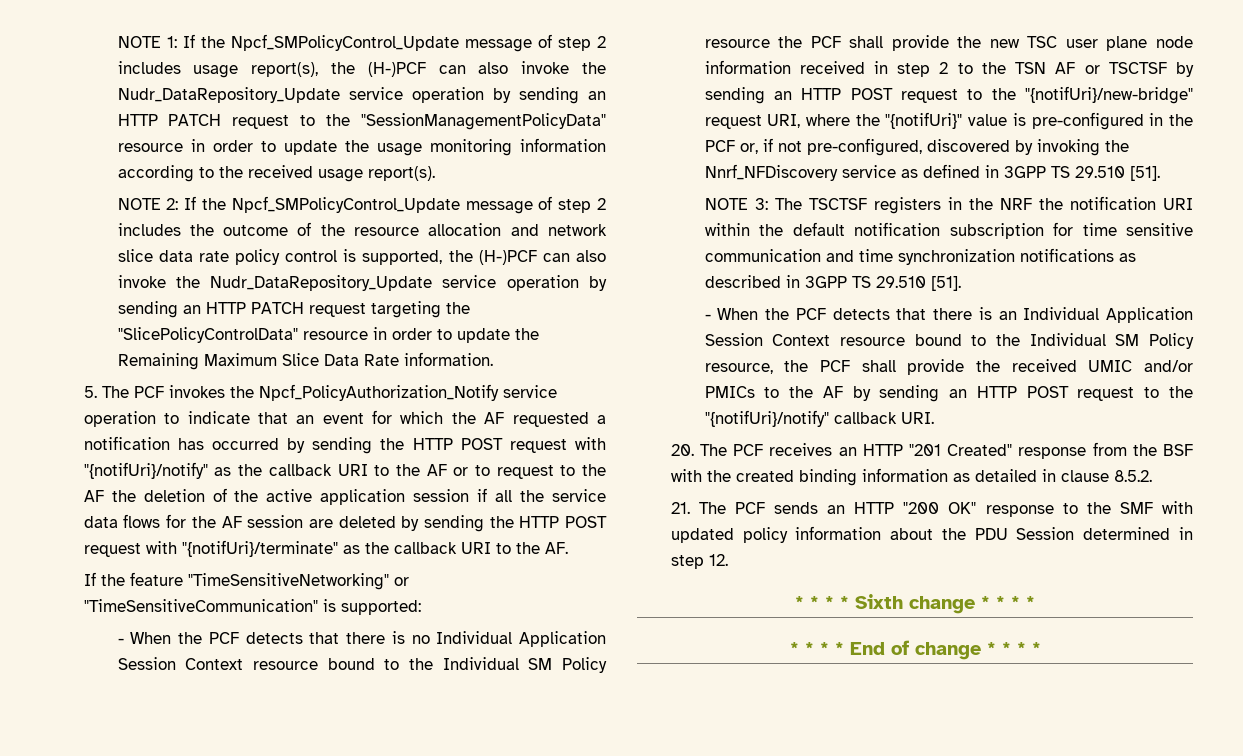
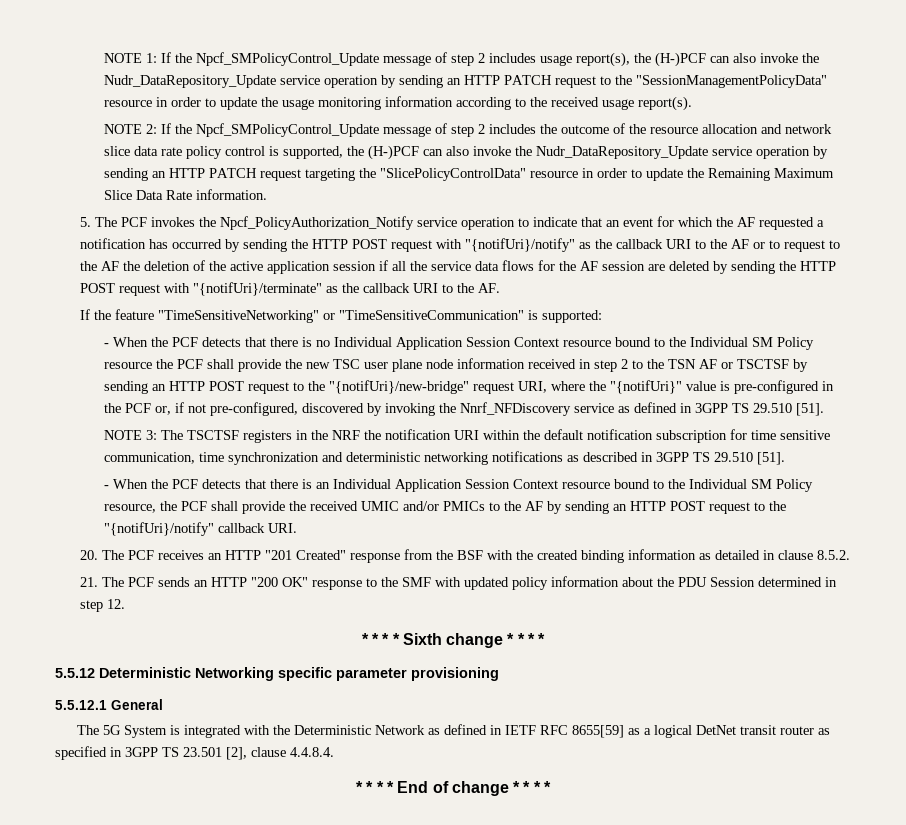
- NOTE 3: The TSCTSF registers in the NRF the notification URI within the default notification subscription for time sensitive communication and time synchronization notifications as described in 3GPP TS 29.510 [51].
+ NOTE 3: The TSCTSF registers in the NRF the notification URI within the default notification subscription for time sensitive communication, time synchronization and deterministic networking notifications as described in 3GPP TS 29.510 [51].
+ 5.5.12 Deterministic Networking specific parameter provisioning
+ 5.5.12.1 General
+ The 5G System is integrated with the Deterministic Network as defined in IETF RFC 8655[59] as a logical DetNet transit router as specified in 3GPP TS 23.501 [2], clause 4.4.8.4.

